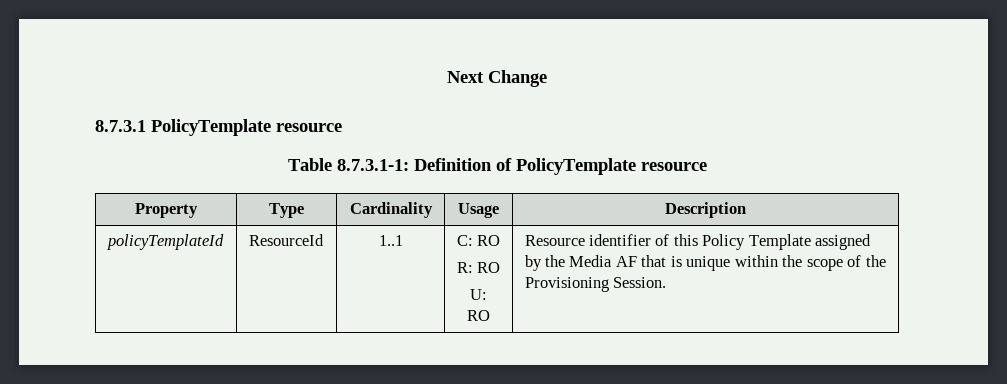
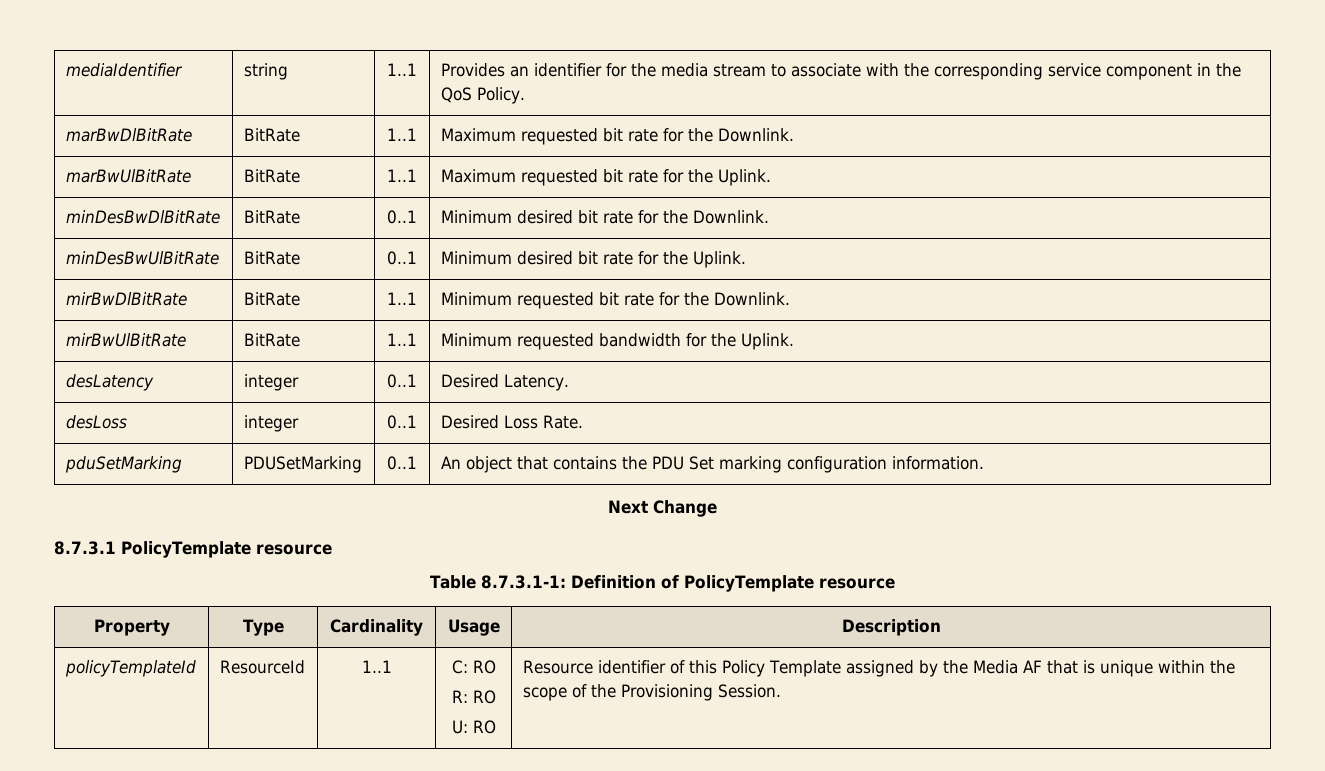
+ mediaIdentifier | string | 1..1 | Provides an identifier for the media stream to associate with the corresponding service component in the QoS Policy.
+ marBwDlBitRate | BitRate | 1..1 | Maximum requested bit rate for the Downlink.
+ marBwUlBitRate | BitRate | 1..1 | Maximum requested bit rate for the Uplink.
+ minDesBwDlBitRate | BitRate | 0..1 | Minimum desired bit rate for the Downlink.
+ minDesBwUlBitRate | BitRate | 0..1 | Minimum desired bit rate for the Uplink.
+ mirBwDlBitRate | BitRate | 1..1 | Minimum requested bit rate for the Downlink.
+ mirBwUlBitRate | BitRate | 1..1 | Minimum requested bandwidth for the Uplink.
+ desLatency | integer | 0..1 | Desired Latency.
+ desLoss | integer | 0..1 | Desired Loss Rate.
+ pduSetMarking | PDUSetMarking | 0..1 | An object that contains the PDU Set marking configuration information.

